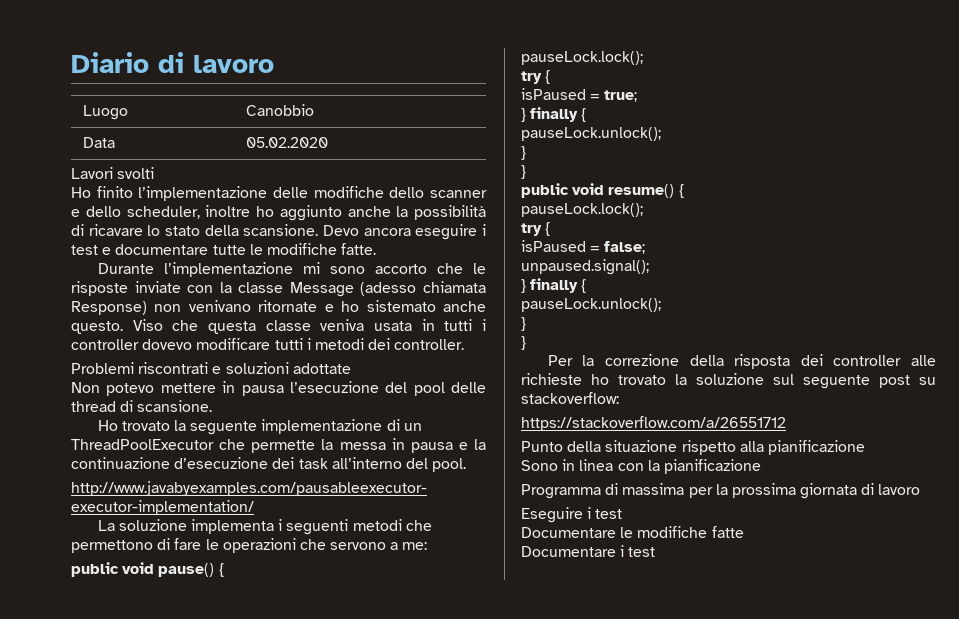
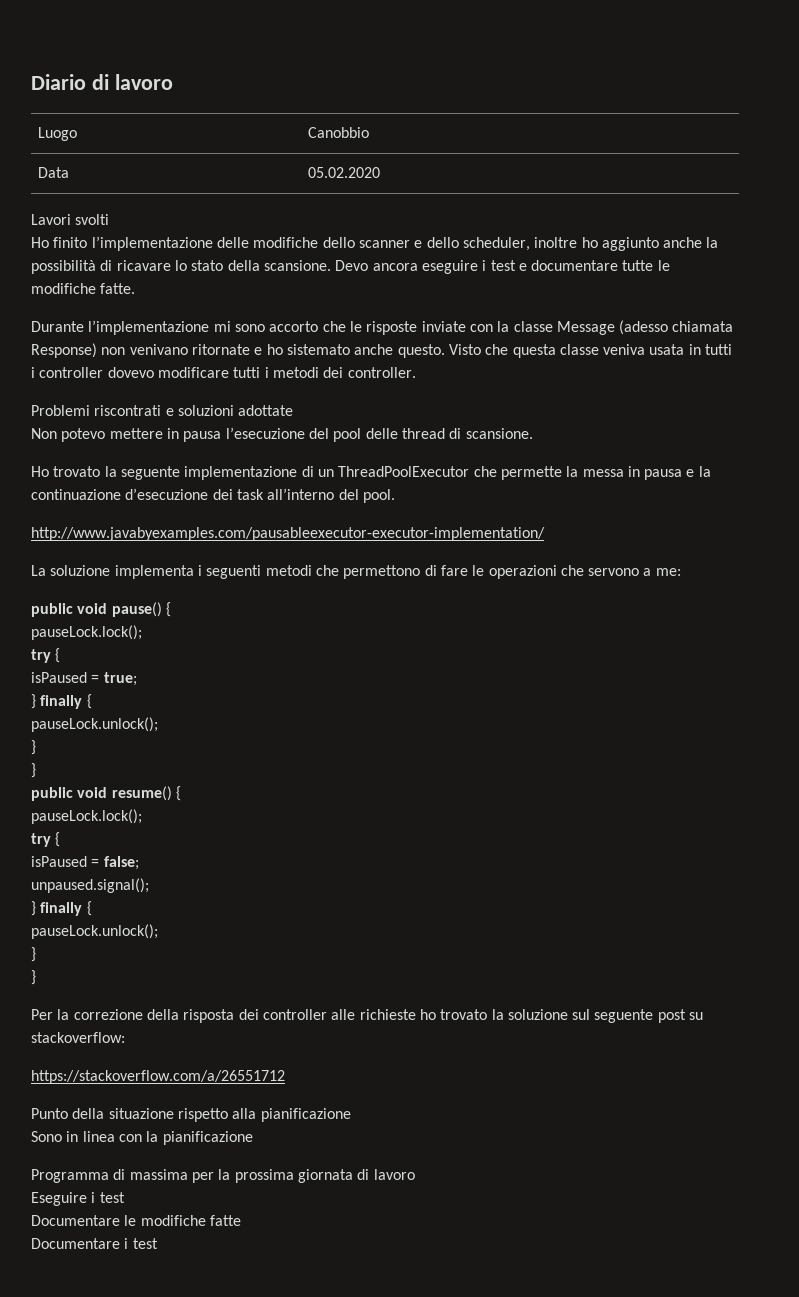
- Viso che questa classe veniva usata in tutti i controller dovevo modificare tutti i metodi dei controller.
+ Visto che questa classe veniva usata in tutti i controller dovevo modificare tutti i metodi dei controller.

